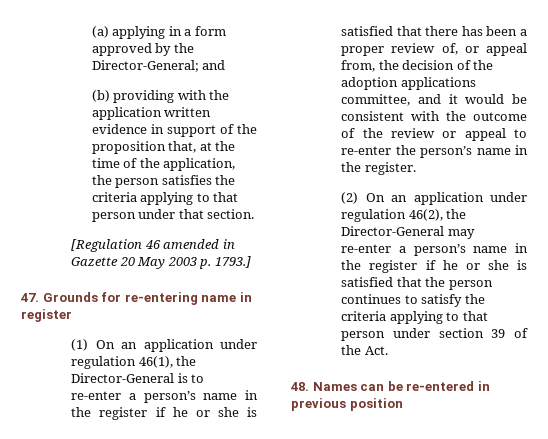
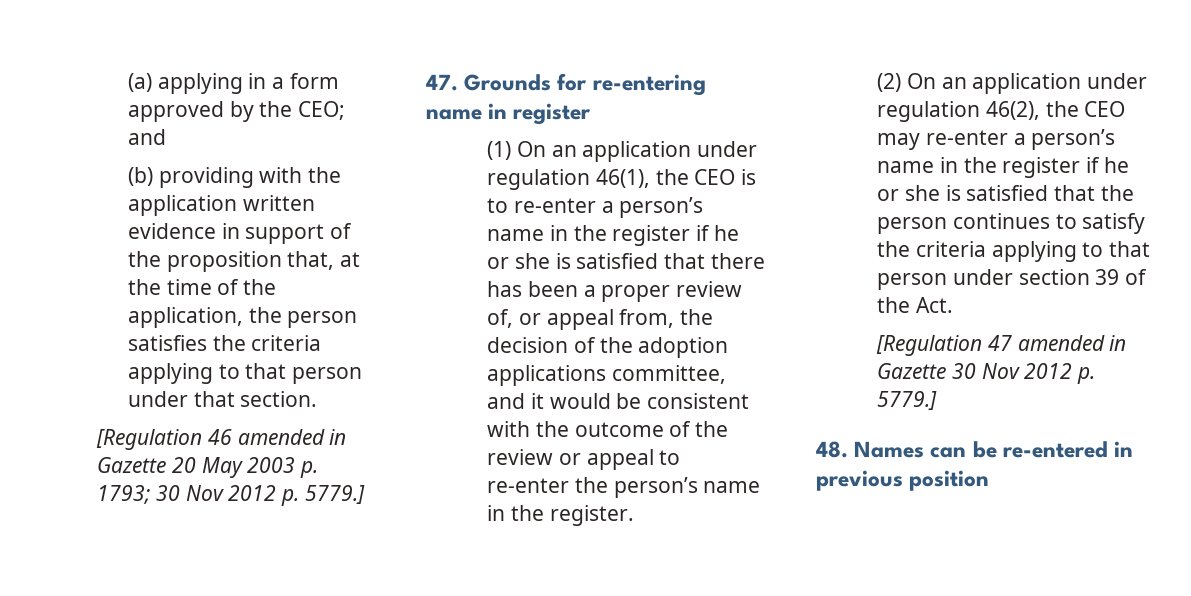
- (a) applying in a form approved by the Director-General; and
+ (a) applying in a form approved by the CEO; and
- [Regulation 46 amended in Gazette 20 May 2003 p. 1793.]
+ [Regulation 46 amended in Gazette 20 May 2003 p. 1793; 30 Nov 2012 p. 5779.]
- (1) On an application under regulation 46(1), the Director-General is to re-enter a person’s name in the register if he or she is satisfied that there has been a proper review of, or appeal from, the decision of the adoption applications committee, and it would be consistent with the outcome of the review or appeal to re-enter the person’s name in the register.
+ (1) On an application under regulation 46(1), the CEO is to re-enter a person’s name in the register if he or she is satisfied that there has been a proper review of, or appeal from, the decision of the adoption applications committee, and it would be consistent with the outcome of the review or appeal to re-enter the person’s name in the register.
- (2) On an application under regulation 46(2), the Director-General may re-enter a person’s name in the register if he or she is satisfied that the person continues to satisfy the criteria applying to that person under section 39 of the Act.
+ (2) On an application under regulation 46(2), the CEO may re-enter a person’s name in the register if he or she is satisfied that the person continues to satisfy the criteria applying to that person under section 39 of the Act.
+ [Regulation 47 amended in Gazette 30 Nov 2012 p. 5779.]

